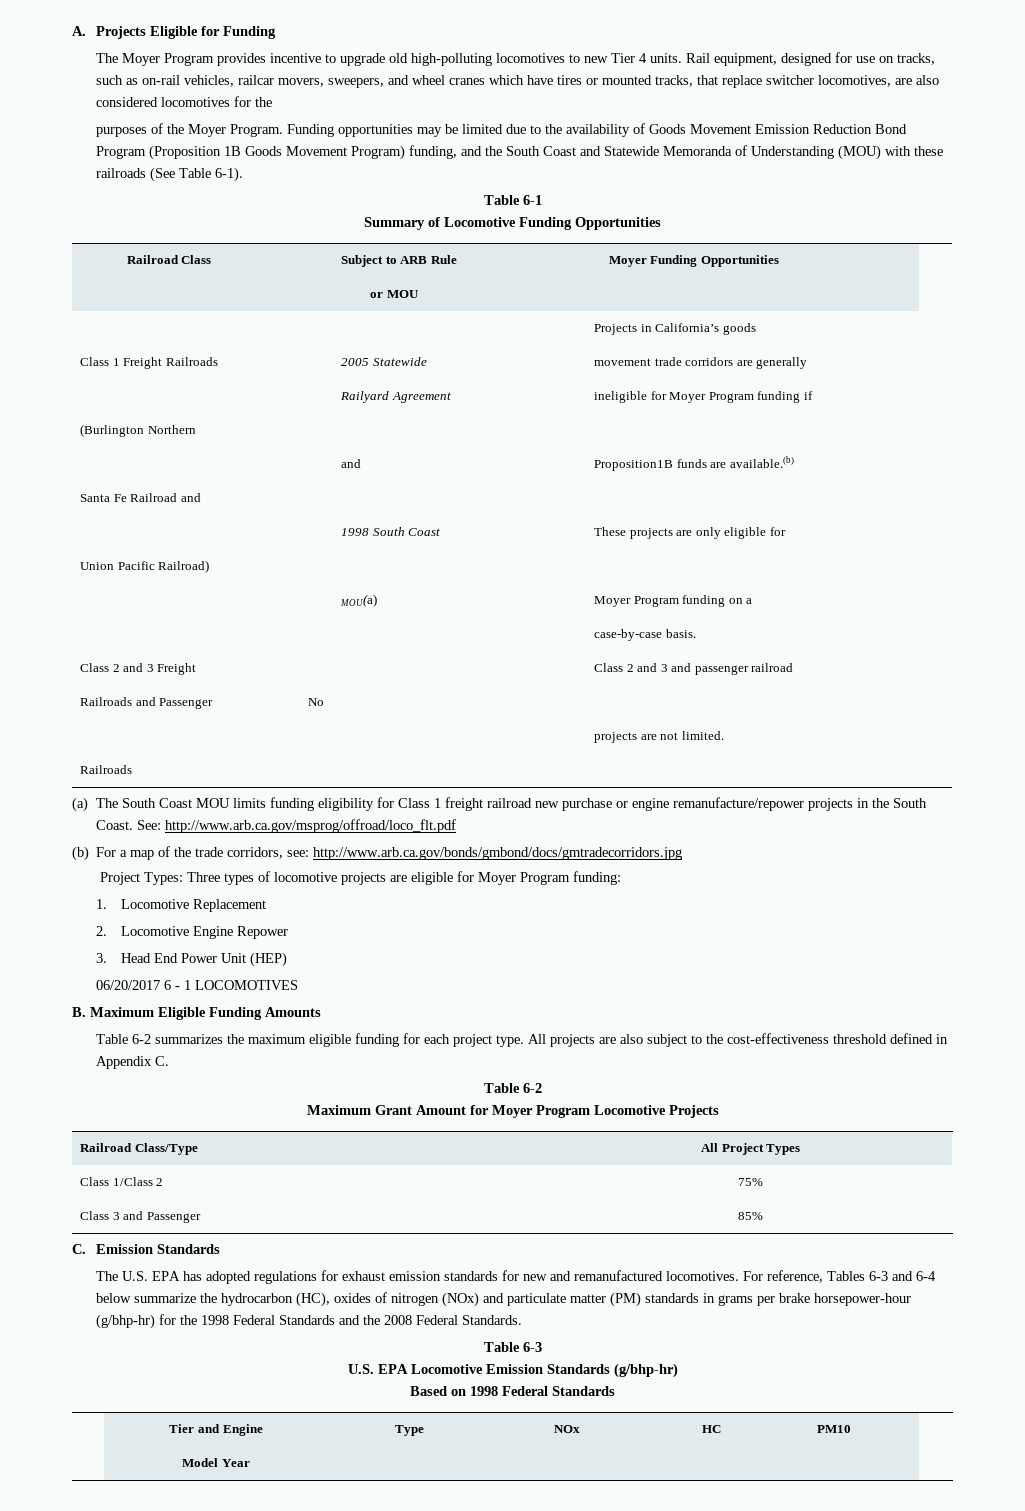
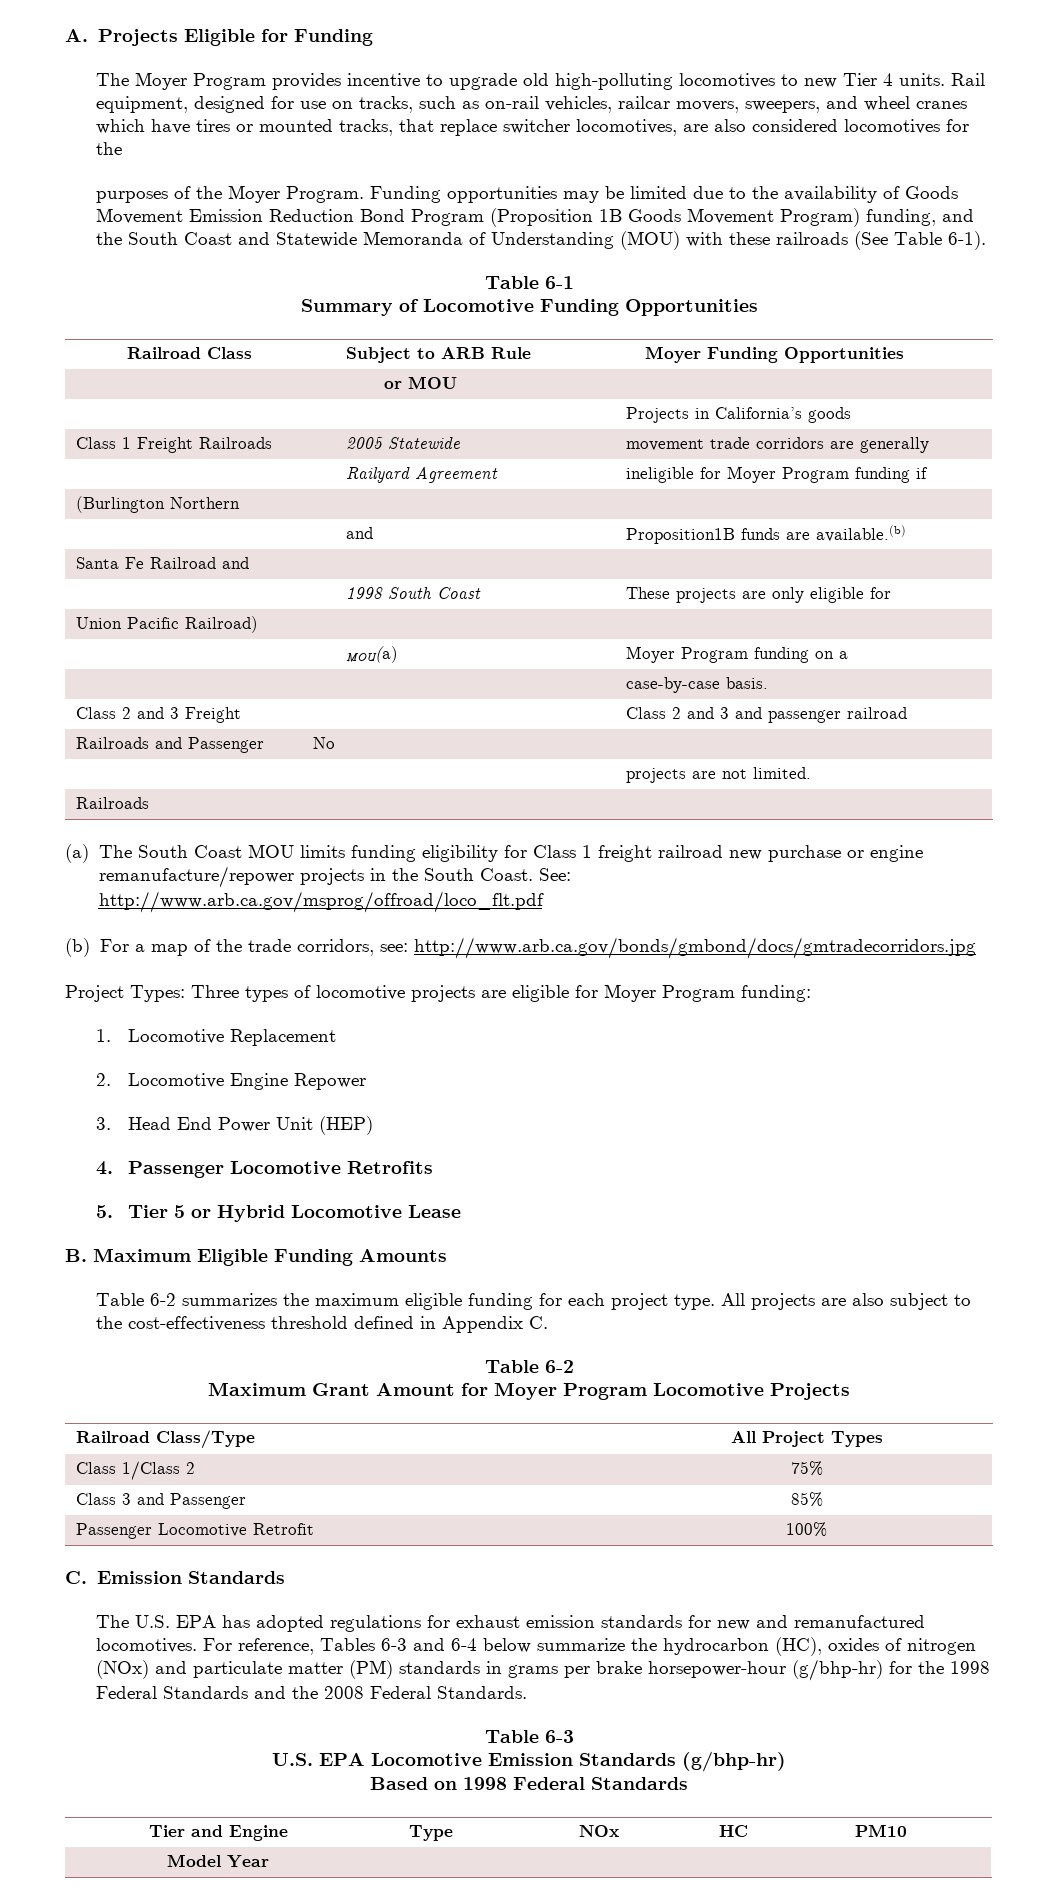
- 06/20/2017 6 - 1 LOCOMOTIVES
+ 4. Passenger Locomotive Retrofits
+ 5. Tier 5 or Hybrid Locomotive Lease
+ Passenger Locomotive Retrofit | 100%

